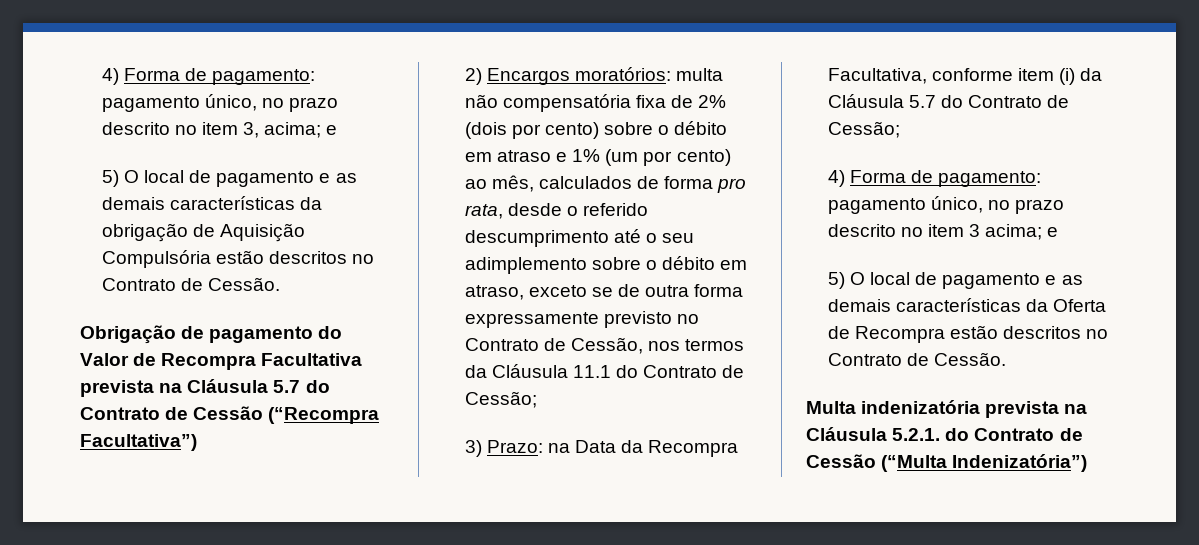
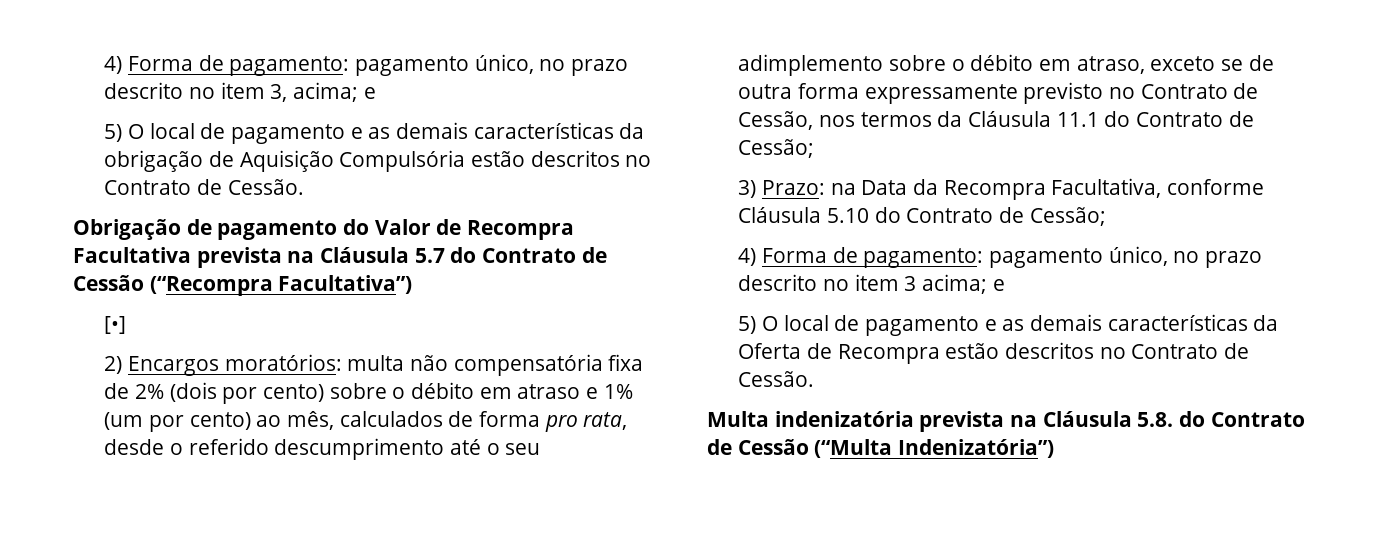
+ [•]
- 3) Prazo: na Data da Recompra Facultativa, conforme item (i) da Cláusula 5.7 do Contrato de Cessão;
+ 3) Prazo: na Data da Recompra Facultativa, conforme Cláusula 5.10 do Contrato de Cessão;
- Multa indenizatória prevista na Cláusula 5.2.1. do Contrato de Cessão (“Multa Indenizatória”)
+ Multa indenizatória prevista na Cláusula 5.8. do Contrato de Cessão (“Multa Indenizatória”)

